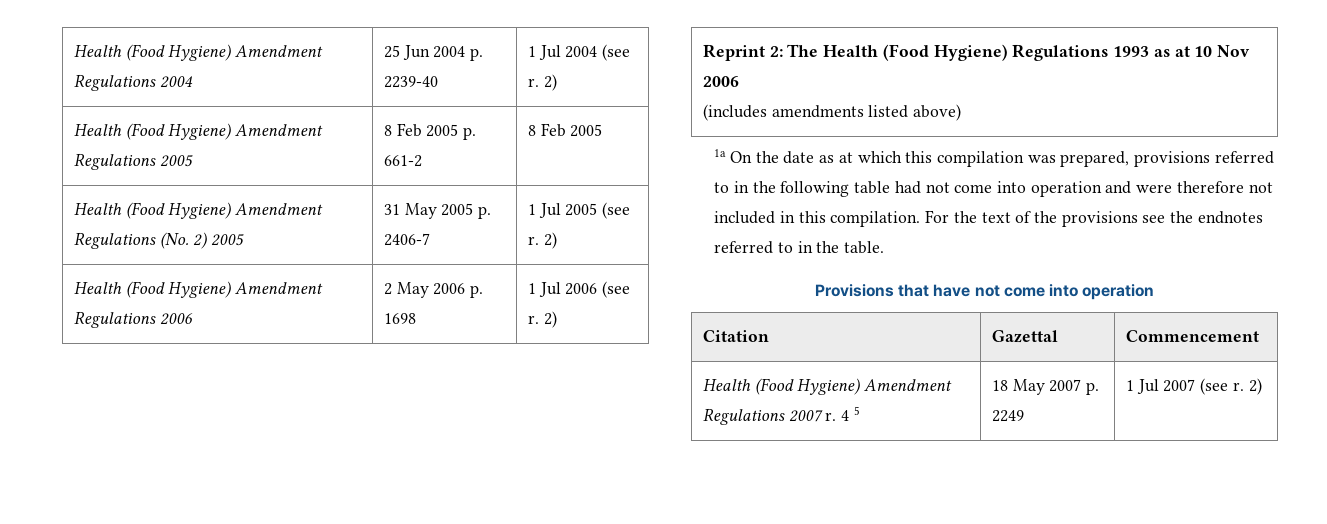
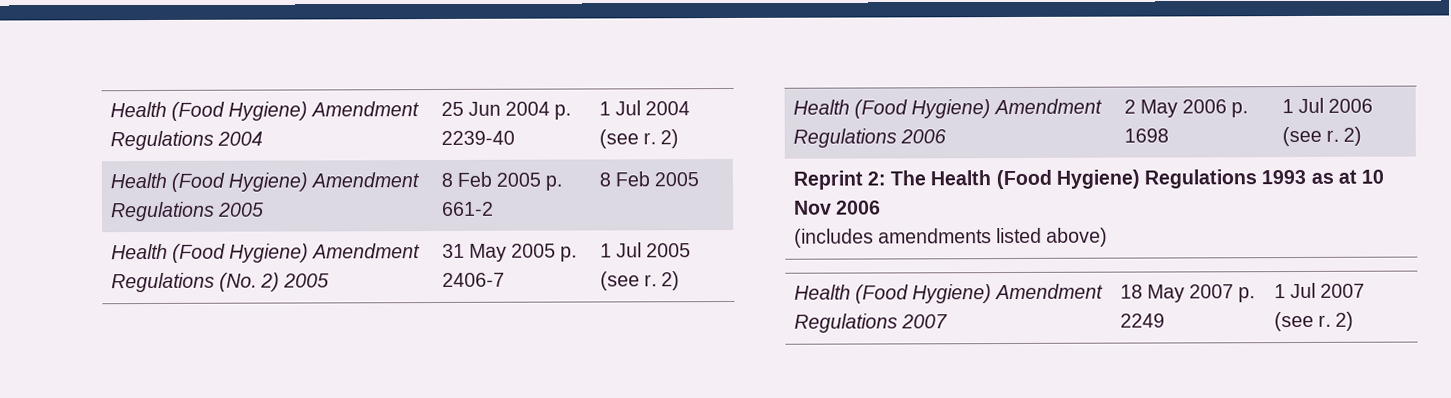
- 1a On the date as at which this compilation was prepared, provisions referred to in the following table had not come into operation and were therefore not included in this compilation. For the text of the provisions see the endnotes referred to in the table.
- Provisions that have not come into operation
- Citation | Gazettal | Commencement
- Health (Food Hygiene) Amendment Regulations 2007 r. 4 5 | 18 May 2007 p. 2249 | 1 Jul 2007 (see r. 2)
+ Health (Food Hygiene) Amendment Regulations 2007 | 18 May 2007 p. 2249 | 1 Jul 2007 (see r. 2)

